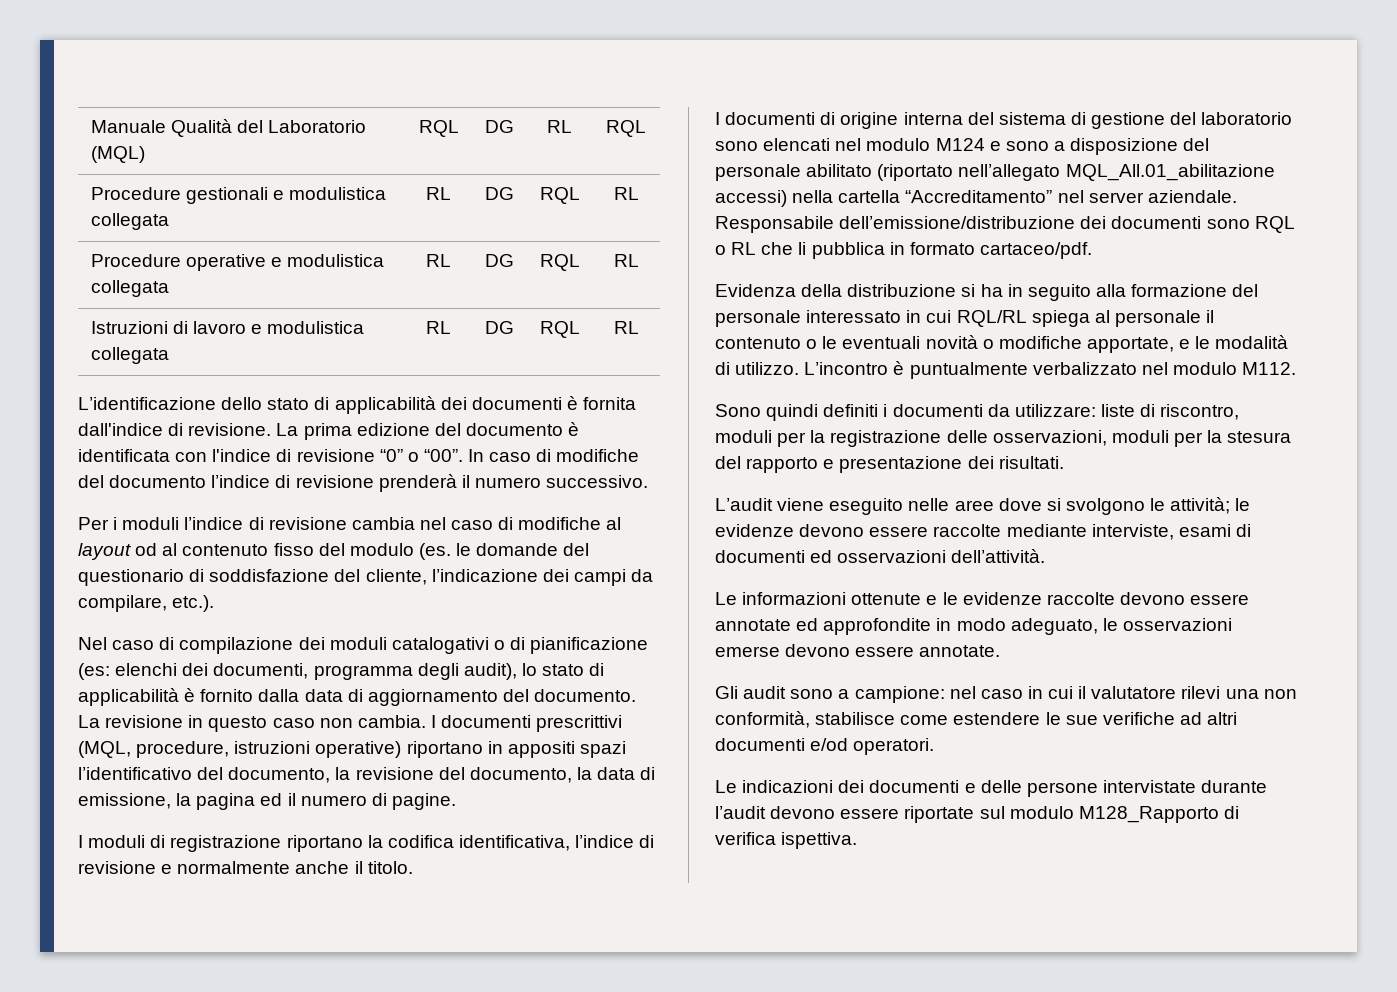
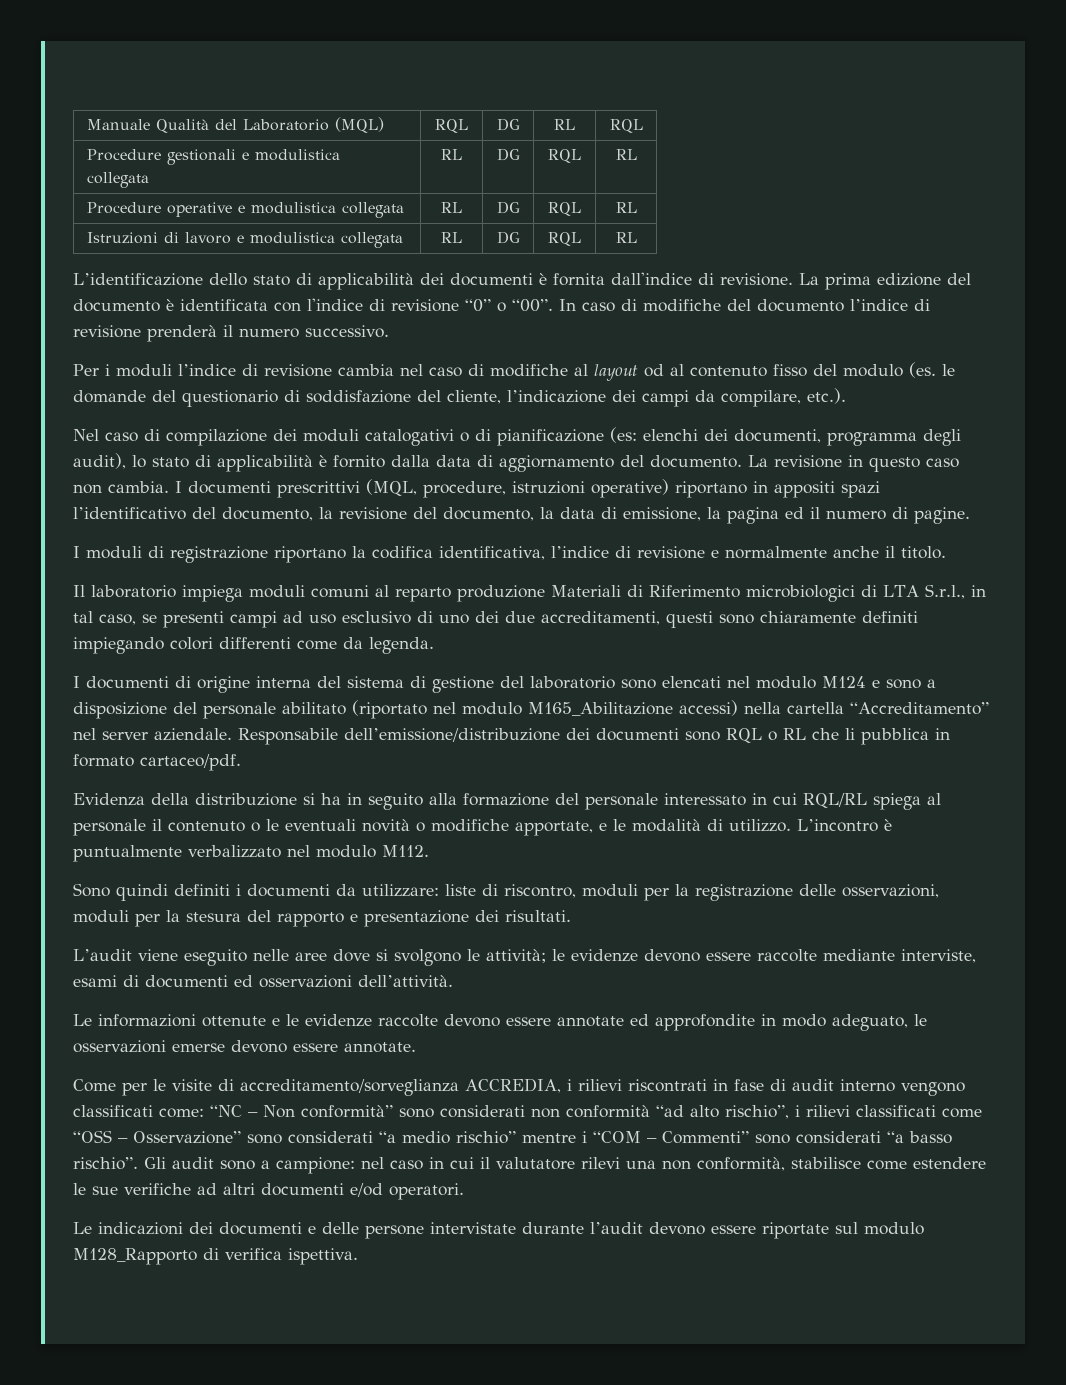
+ Il laboratorio impiega moduli comuni al reparto produzione Materiali di Riferimento microbiologici di LTA S.r.l., in tal caso, se presenti campi ad uso esclusivo di uno dei due accreditamenti, questi sono chiaramente definiti impiegando colori differenti come da legenda.
- I documenti di origine interna del sistema di gestione del laboratorio sono elencati nel modulo M124 e sono a disposizione del personale abilitato (riportato nell’allegato MQL_All.01_abilitazione accessi) nella cartella “Accreditamento” nel server aziendale.
+ I documenti di origine interna del sistema di gestione del laboratorio sono elencati nel modulo M124 e sono a disposizione del personale abilitato (riportato nel modulo M165_Abilitazione accessi) nella cartella “Accreditamento” nel server aziendale.
+ Come per le visite di accreditamento/sorveglianza ACCREDIA, i rilievi riscontrati in fase di audit interno vengono classificati come: “NC – Non conformità” sono considerati non conformità “ad alto rischio”, i rilievi classificati come “OSS – Osservazione” sono considerati “a medio rischio” mentre i “COM – Commenti” sono considerati “a basso rischio”.

